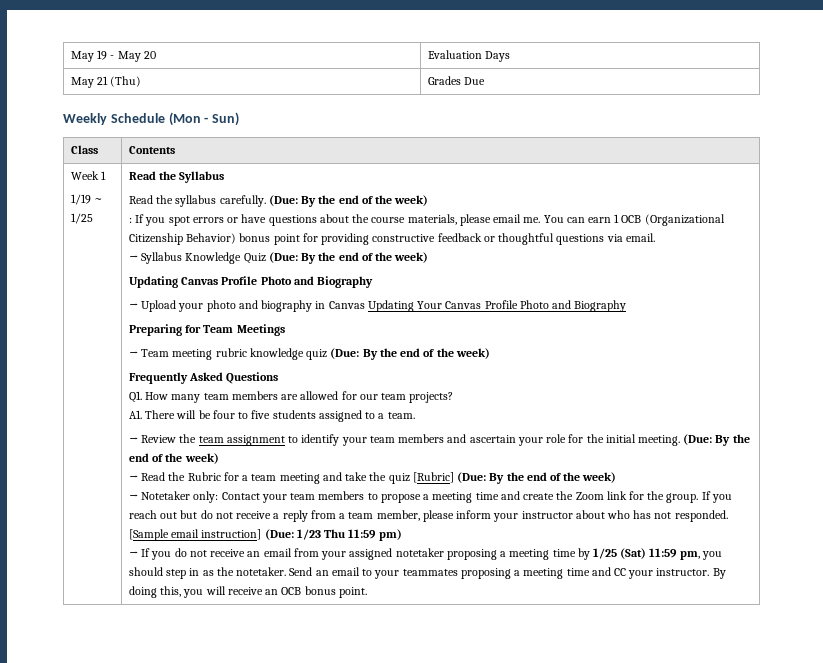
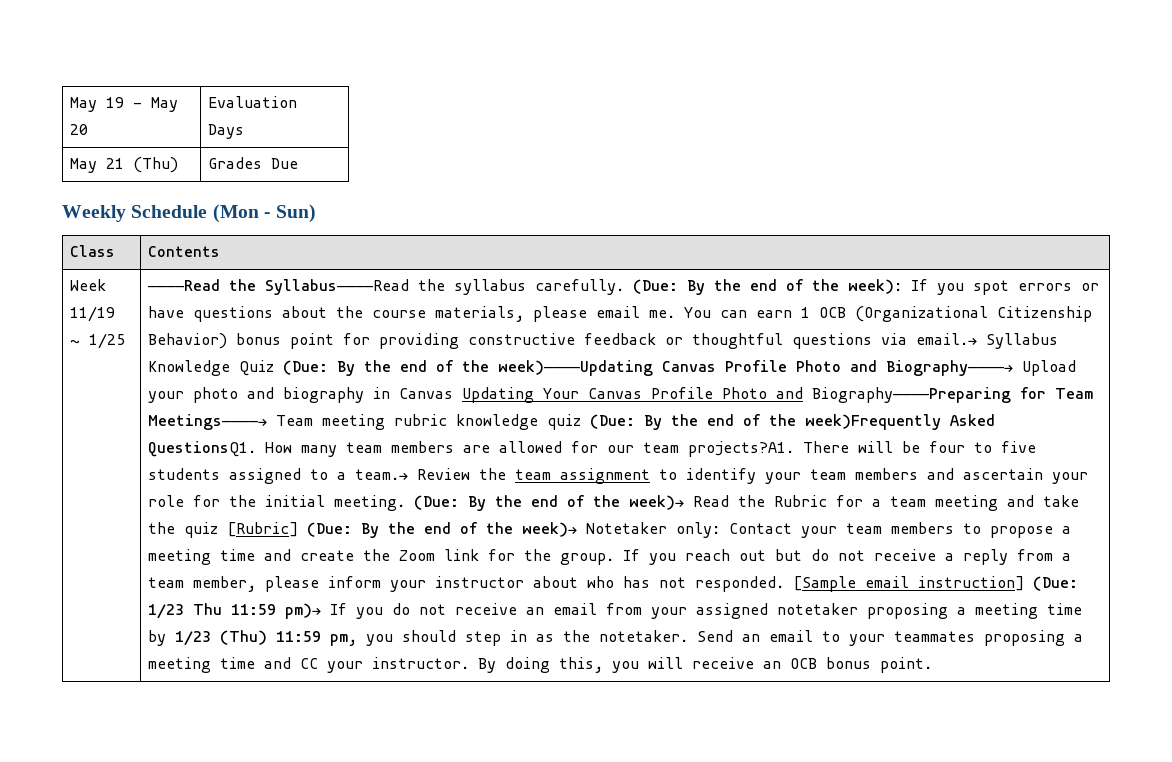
- Week 1
- 1/19 ~ 1/25
+ Week 11/19 ~ 1/25
- Read the Syllabus
- Read the syllabus carefully. (Due: By the end of the week)
- : If you spot errors or have questions about the course materials, please email me.
+ ————Read the Syllabus————Read the syllabus carefully. (Due: By the end of the week): If you spot errors or have questions about the course materials, please email me.
- You can earn 1 OCB (Organizational Citizenship Behavior) bonus point for providing constructive feedback or thoughtful questions via email.
- → Syllabus Knowledge Quiz (Due: By the end of the week)
- Updating Canvas Profile Photo and Biography
- → Upload your photo and biography in Canvas Updating Your Canvas Profile Photo and Biography
- Preparing for Team Meetings
- → Team meeting rubric knowledge quiz (Due: By the end of the week)
- Frequently Asked Questions
- Q1. How many team members are allowed for our team projects?
- A1. There will be four to five students assigned to a team.
- → Review the team assignment to identify your team members and ascertain your role for the initial meeting. (Due: By the end of the week)
- → Read the Rubric for a team meeting and take the quiz [Rubric] (Due: By the end of the week)
- → Notetaker only:
+ You can earn 1 OCB (Organizational Citizenship Behavior) bonus point for providing constructive feedback or thoughtful questions via email.→ Syllabus Knowledge Quiz (Due: By the end of the week)————Updating Canvas Profile Photo and Biography————→ Upload your photo and biography in Canvas Updating Your Canvas Profile Photo and Biography————Preparing for Team Meetings————→ Team meeting rubric knowledge quiz (Due: By the end of the week)Frequently Asked QuestionsQ1. How many team members are allowed for our team projects?A1. There will be four to five students assigned to a team.→ Review the team assignment to identify your team members and ascertain your role for the initial meeting. (Due: By the end of the week)→ Read the Rubric for a team meeting and take the quiz [Rubric] (Due: By the end of the week)→ Notetaker only:
- [Sample email instruction] (Due: 1/23 Thu 11:59 pm)
- → If you do not receive an email from your assigned notetaker proposing a meeting time by 1/25 (Sat) 11:59 pm, you should step in as the notetaker.
+ [Sample email instruction] (Due: 1/23 Thu 11:59 pm)→ If you do not receive an email from your assigned notetaker proposing a meeting time by 1/23 (Thu) 11:59 pm, you should step in as the notetaker.

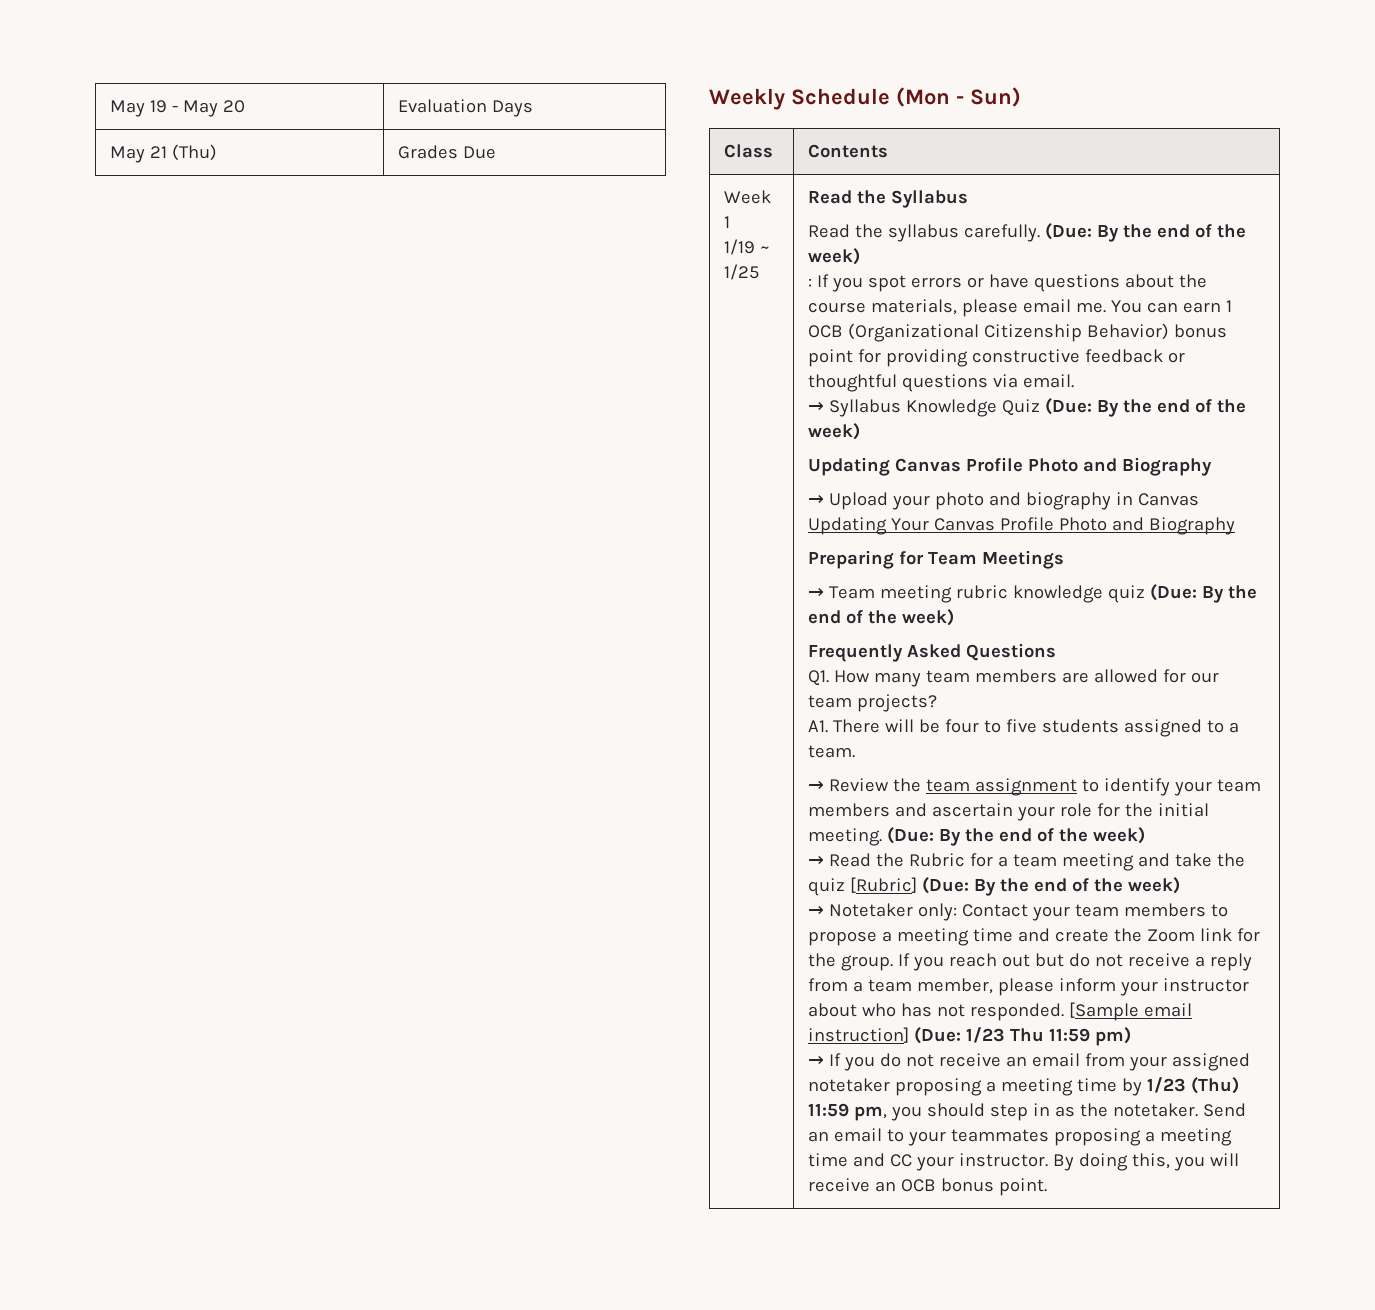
- Week 11/19 ~ 1/25
+ Week 1
+ 1/19 ~ 1/25
- ————Read the Syllabus————Read the syllabus carefully. (Due: By the end of the week): If you spot errors or have questions about the course materials, please email me.
+ Read the Syllabus
+ Read the syllabus carefully. (Due: By the end of the week)
+ : If you spot errors or have questions about the course materials, please email me.
- You can earn 1 OCB (Organizational Citizenship Behavior) bonus point for providing constructive feedback or thoughtful questions via email.→ Syllabus Knowledge Quiz (Due: By the end of the week)————Updating Canvas Profile Photo and Biography————→ Upload your photo and biography in Canvas Updating Your Canvas Profile Photo and Biography————Preparing for Team Meetings————→ Team meeting rubric knowledge quiz (Due: By the end of the week)Frequently Asked QuestionsQ1. How many team members are allowed for our team projects?A1. There will be four to five students assigned to a team.→ Review the team assignment to identify your team members and ascertain your role for the initial meeting. (Due: By the end of the week)→ Read the Rubric for a team meeting and take the quiz [Rubric] (Due: By the end of the week)→ Notetaker only:
+ You can earn 1 OCB (Organizational Citizenship Behavior) bonus point for providing constructive feedback or thoughtful questions via email.
+ → Syllabus Knowledge Quiz (Due: By the end of the week)
+ Updating Canvas Profile Photo and Biography
+ → Upload your photo and biography in Canvas Updating Your Canvas Profile Photo and Biography
+ Preparing for Team Meetings
+ → Team meeting rubric knowledge quiz (Due: By the end of the week)
+ Frequently Asked Questions
+ Q1. How many team members are allowed for our team projects?
+ A1. There will be four to five students assigned to a team.
+ → Review the team assignment to identify your team members and ascertain your role for the initial meeting. (Due: By the end of the week)
+ → Read the Rubric for a team meeting and take the quiz [Rubric] (Due: By the end of the week)
+ → Notetaker only:
- [Sample email instruction] (Due: 1/23 Thu 11:59 pm)→ If you do not receive an email from your assigned notetaker proposing a meeting time by 1/23 (Thu) 11:59 pm, you should step in as the notetaker.
+ [Sample email instruction] (Due: 1/23 Thu 11:59 pm)
+ → If you do not receive an email from your assigned notetaker proposing a meeting time by 1/23 (Thu) 11:59 pm, you should step in as the notetaker.

